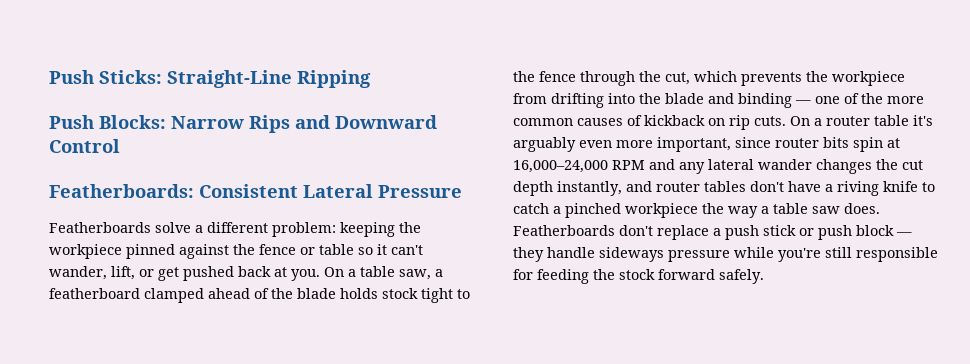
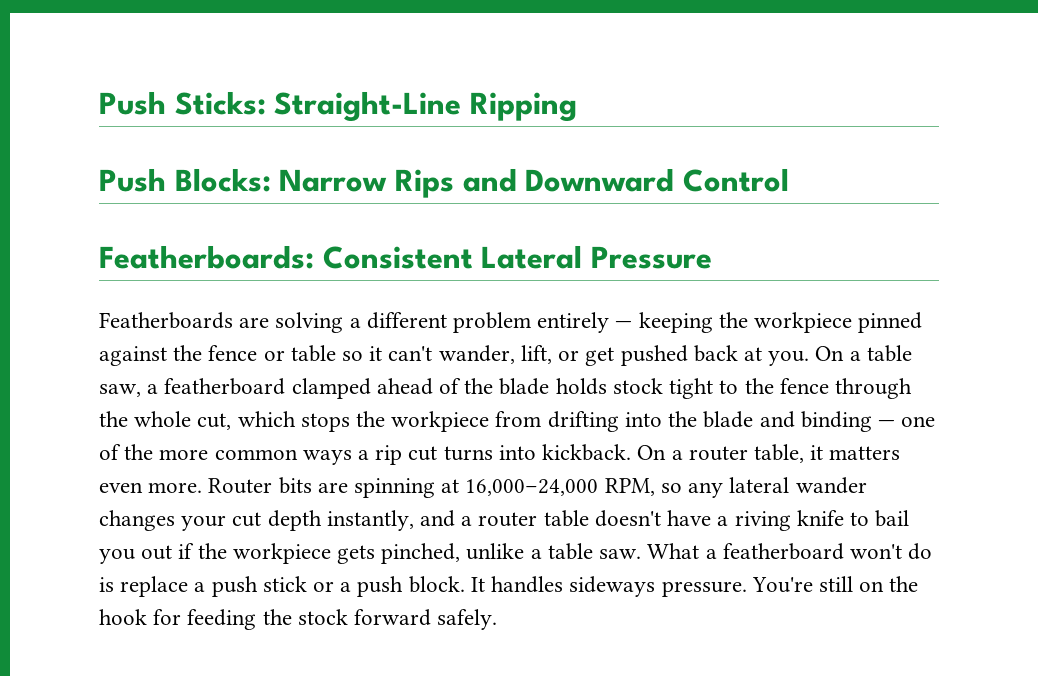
- Featherboards solve a different problem: keeping the workpiece pinned against the fence or table so it can't wander, lift, or get pushed back at you.
+ Featherboards are solving a different problem entirely — keeping the workpiece pinned against the fence or table so it can't wander, lift, or get pushed back at you.
- On a table saw, a featherboard clamped ahead of the blade holds stock tight to the fence through the cut, which prevents the workpiece from drifting into the blade and binding — one of the more common causes of kickback on rip cuts. On a router table it's arguably even more important, since router bits spin at 16,000–24,000 RPM and any lateral wander changes the cut depth instantly, and router tables don't have a riving knife to catch a pinched workpiece the way a table saw does. Featherboards don't replace a push stick or push block — they handle sideways pressure while you're still responsible for feeding the stock forward safely.
+ On a table saw, a featherboard clamped ahead of the blade holds stock tight to the fence through the whole cut, which stops the workpiece from drifting into the blade and binding — one of the more common ways a rip cut turns into kickback. On a router table, it matters even more. Router bits are spinning at 16,000–24,000 RPM, so any lateral wander changes your cut depth instantly, and a router table doesn't have a riving knife to bail you out if the workpiece gets pinched, unlike a table saw. What a featherboard won't do is replace a push stick or a push block. It handles sideways pressure. You're still on the hook for feeding the stock forward safely.

